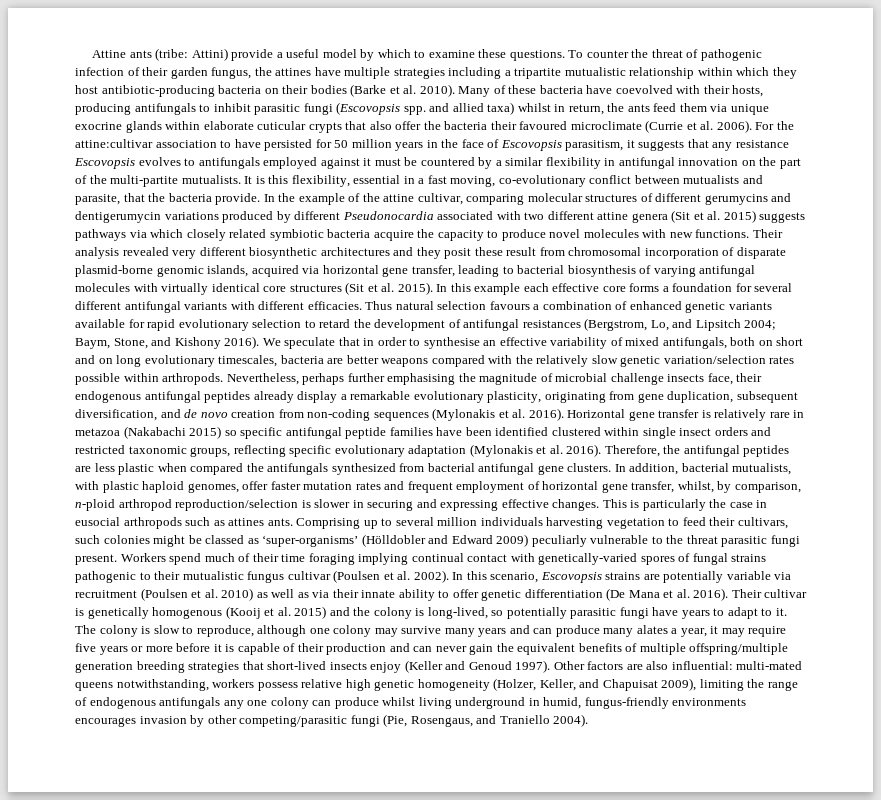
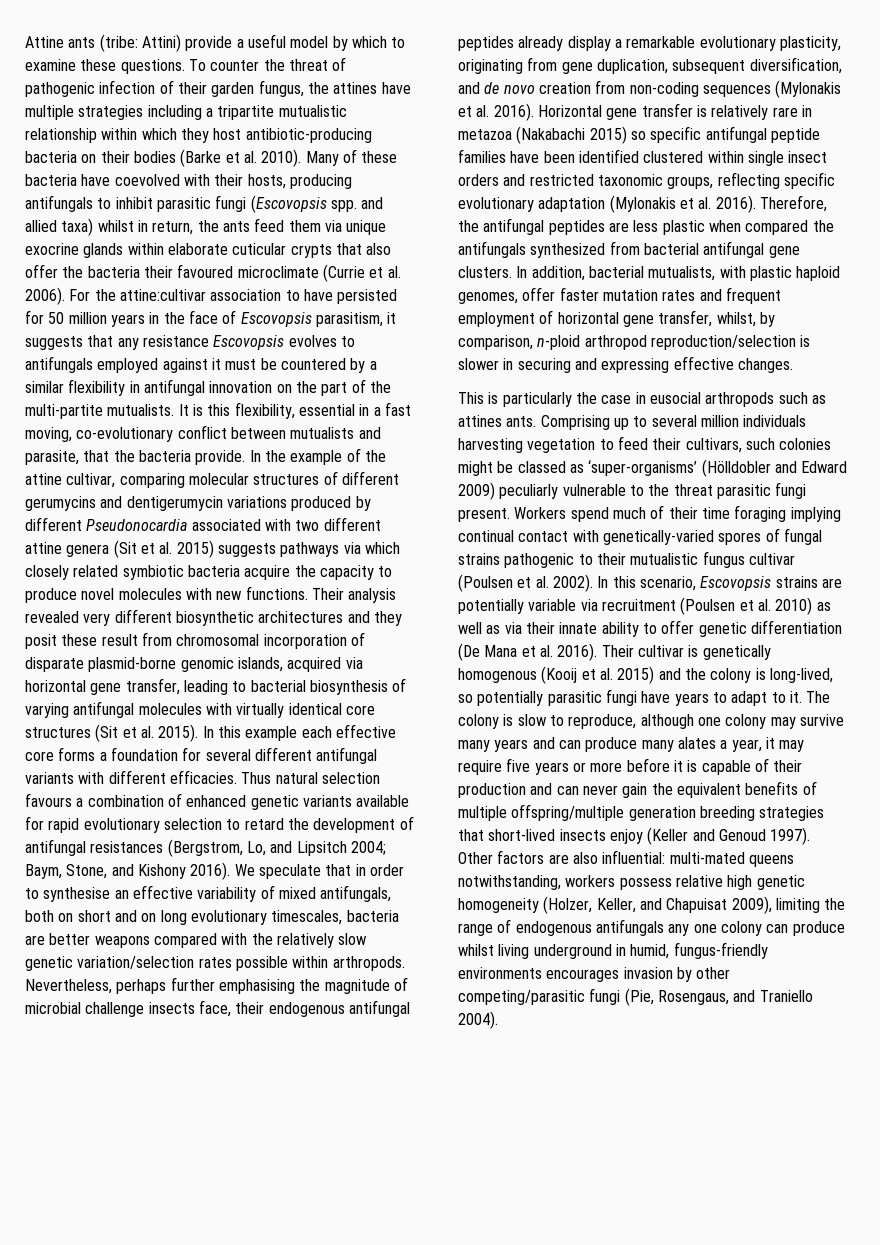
- In addition, bacterial mutualists, with plastic haploid genomes, offer faster mutation rates and frequent employment of horizontal gene transfer, whilst, by comparison, n-ploid arthropod reproduction/selection is slower in securing and expressing effective changes. This is particularly the case in eusocial arthropods such as attines ants.
+ In addition, bacterial mutualists, with plastic haploid genomes, offer faster mutation rates and frequent employment of horizontal gene transfer, whilst, by comparison, n-ploid arthropod reproduction/selection is slower in securing and expressing effective changes.
+ This is particularly the case in eusocial arthropods such as attines ants.

